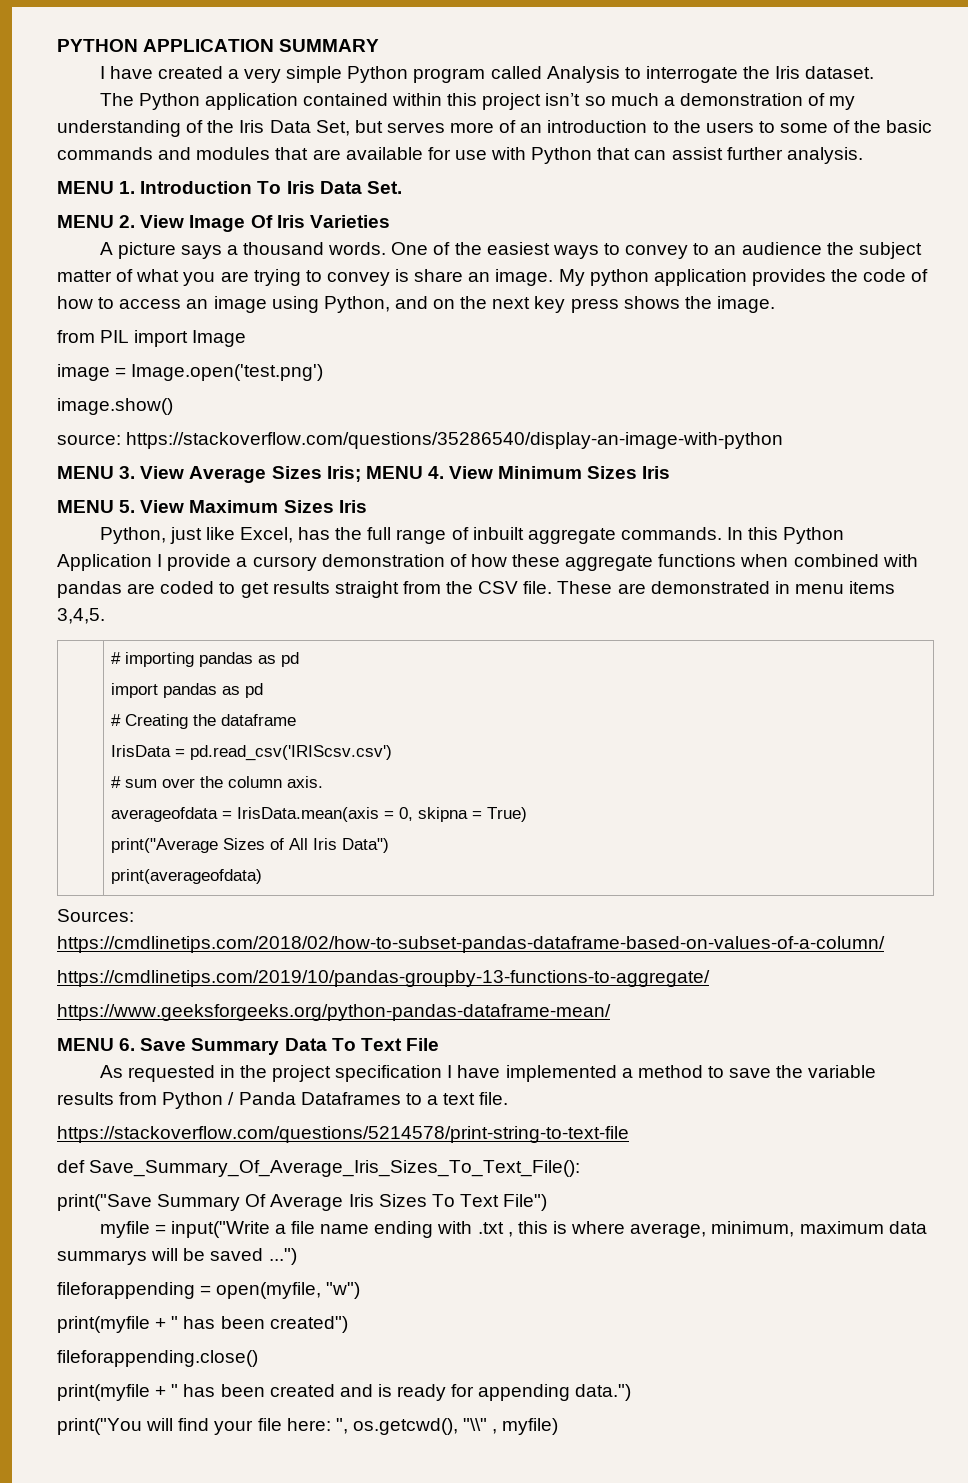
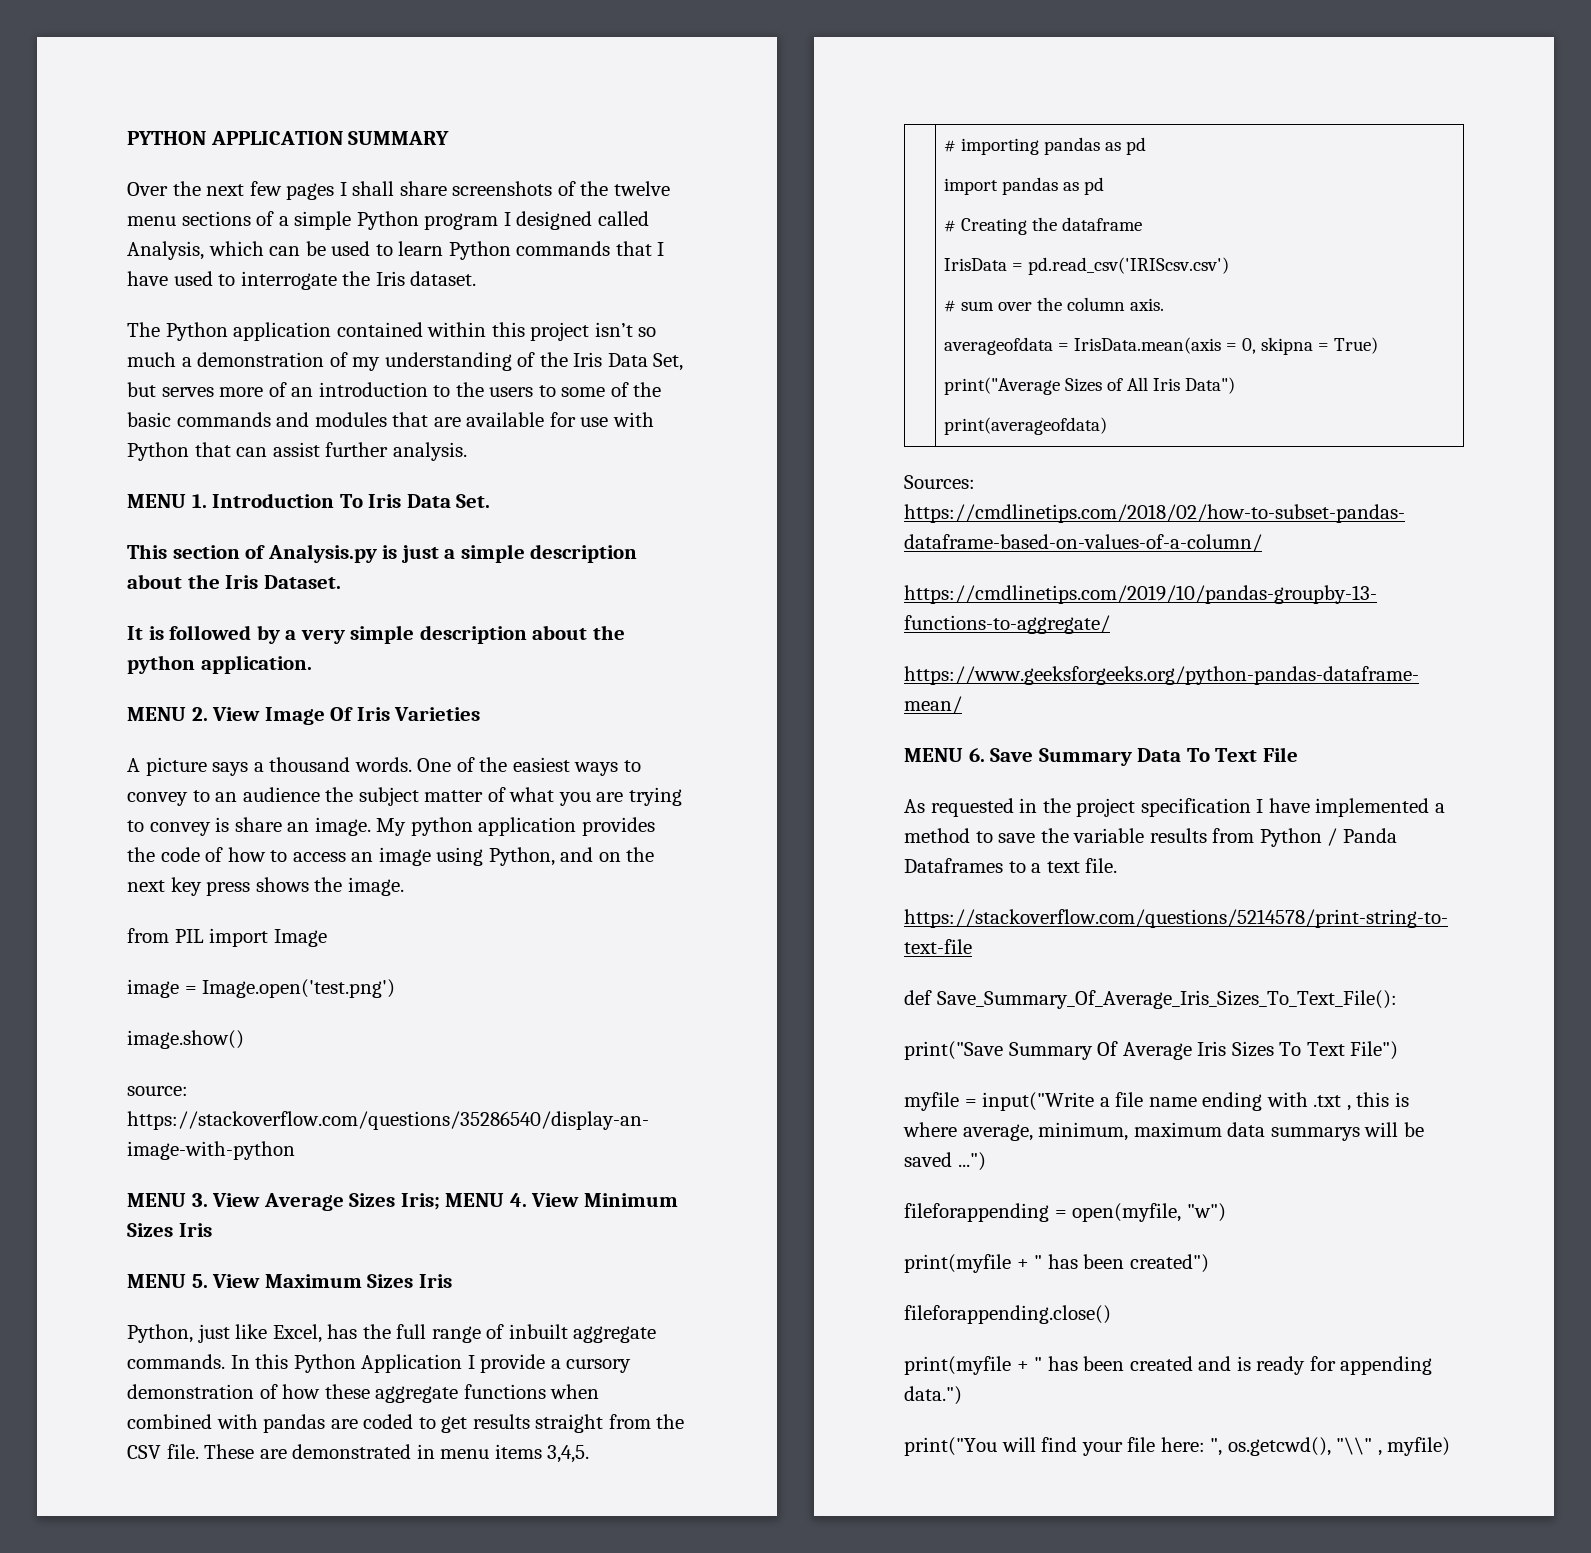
- I have created a very simple Python program called Analysis to interrogate the Iris dataset.
+ Over the next few pages I shall share screenshots of the twelve menu sections of a simple Python program I designed called Analysis, which can be used to learn Python commands that I have used to interrogate the Iris dataset.
+ This section of Analysis.py is just a simple description about the Iris Dataset.
+ It is followed by a very simple description about the python application.

